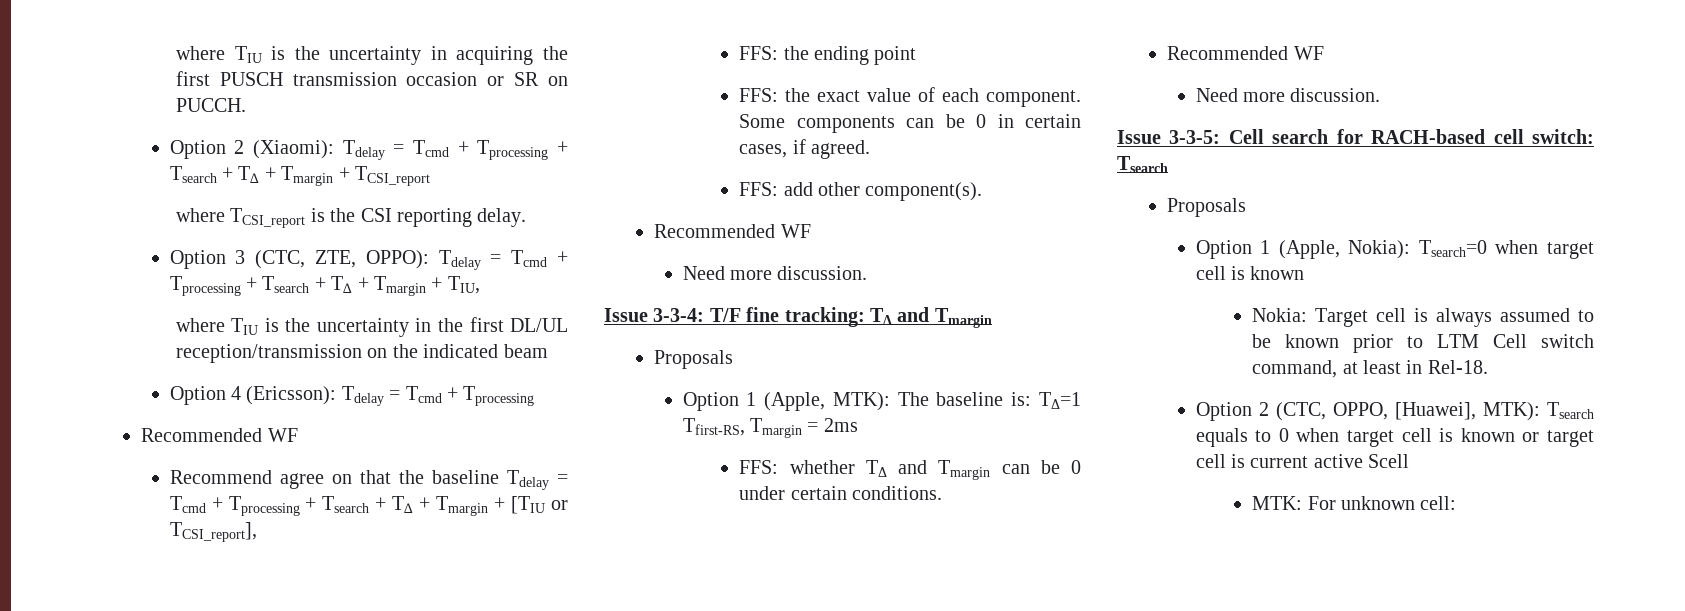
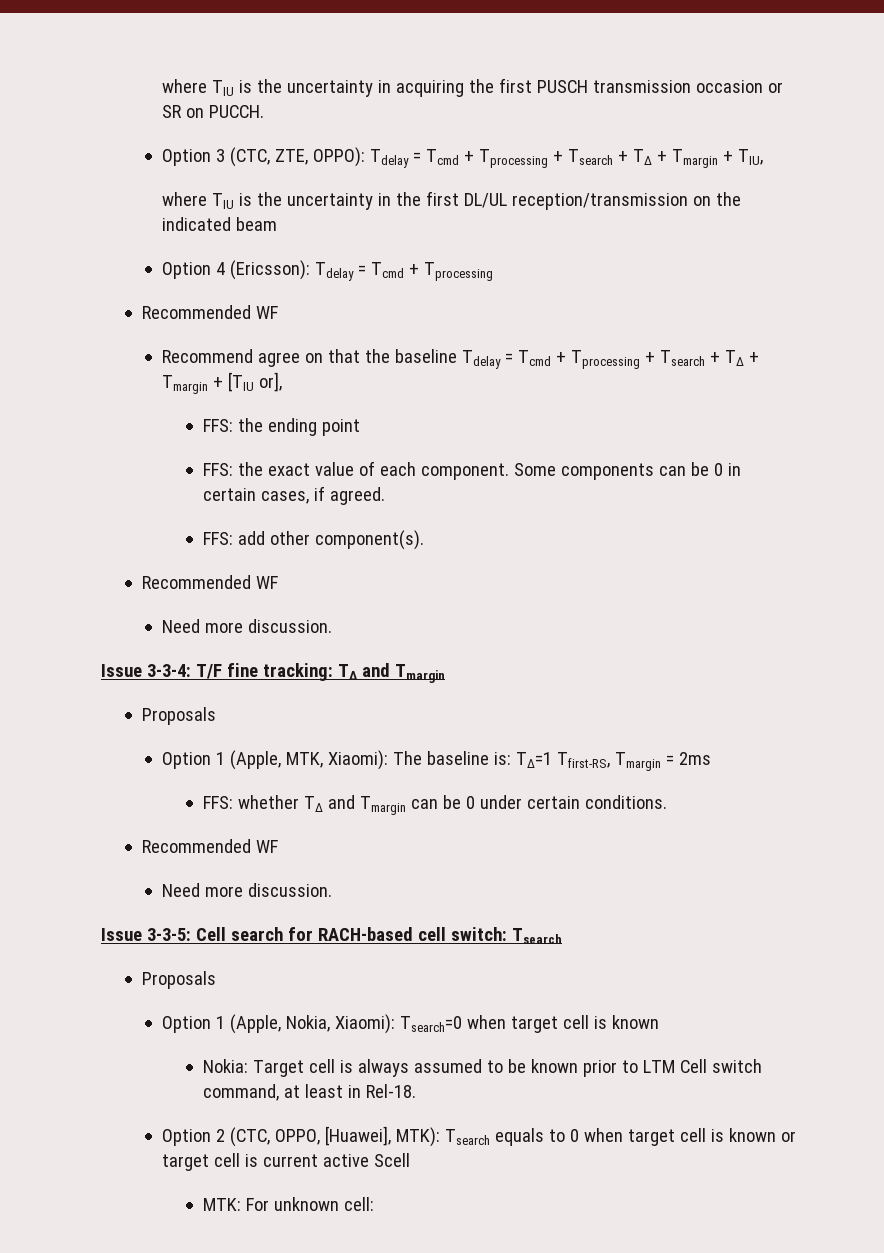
- Option 2 (Xiaomi): Tdelay = Tcmd + Tprocessing + Tsearch + T∆ + Tmargin + TCSI_report
- where TCSI_report is the CSI reporting delay.
- Recommend agree on that the baseline Tdelay = Tcmd + Tprocessing + Tsearch + T∆ + Tmargin + [TIU or TCSI_report],
+ Recommend agree on that the baseline Tdelay = Tcmd + Tprocessing + Tsearch + T∆ + Tmargin + [TIU or],
- Option 1 (Apple, MTK): The baseline is: TΔ=1 Tfirst-RS, Tmargin = 2ms
+ Option 1 (Apple, MTK, Xiaomi): The baseline is: TΔ=1 Tfirst-RS, Tmargin = 2ms
- Option 1 (Apple, Nokia): Tsearch=0 when target cell is known
+ Option 1 (Apple, Nokia, Xiaomi): Tsearch=0 when target cell is known

